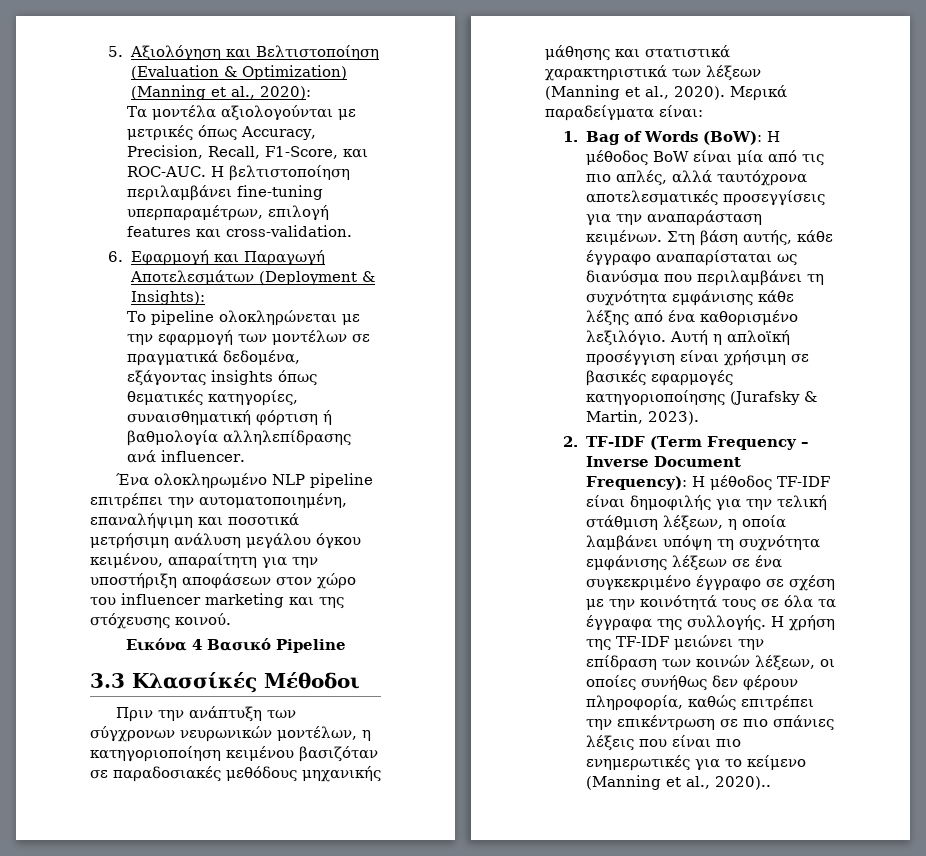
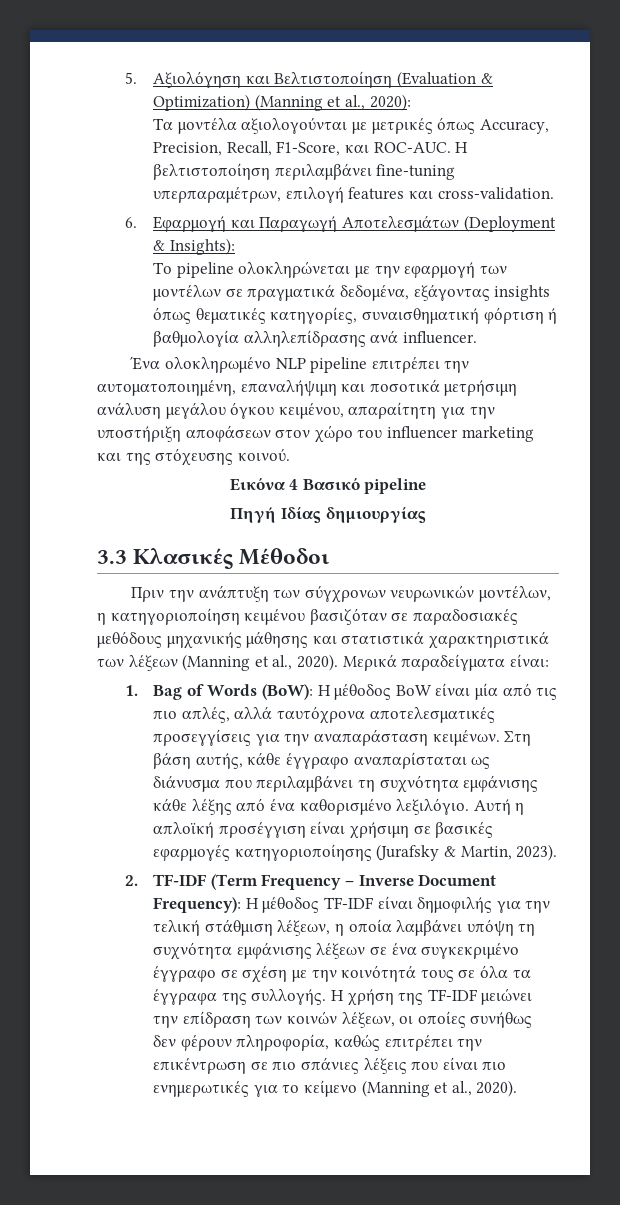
- Εικόνα 4 Βασικό Pipeline
+ Εικόνα 4 Βασικό pipeline
+ Πηγή Ιδίας δημιουργίας
- 3.3 Κλασσίκές Μέθοδοι
+ 3.3 Κλασικές Μέθοδοι
- Στη βάση αυτής, κάθε έγγραφο αναπαρίσταται ως διανύσμα που περιλαμβάνει τη συχνότητα εμφάνισης κάθε λέξης από ένα καθορισμένο λεξιλόγιο.
+ Στη βάση αυτής, κάθε έγγραφο αναπαρίσταται ως διάνυσμα που περιλαμβάνει τη συχνότητα εμφάνισης κάθε λέξης από ένα καθορισμένο λεξιλόγιο.
- Η χρήση της TF-IDF μειώνει την επίδραση των κοινών λέξεων, οι οποίες συνήθως δεν φέρουν πληροφορία, καθώς επιτρέπει την επικέντρωση σε πιο σπάνιες λέξεις που είναι πιο ενημερωτικές για το κείμενο (Manning et al., 2020)..
+ Η χρήση της TF-IDF μειώνει την επίδραση των κοινών λέξεων, οι οποίες συνήθως δεν φέρουν πληροφορία, καθώς επιτρέπει την επικέντρωση σε πιο σπάνιες λέξεις που είναι πιο ενημερωτικές για το κείμενο (Manning et al., 2020).

